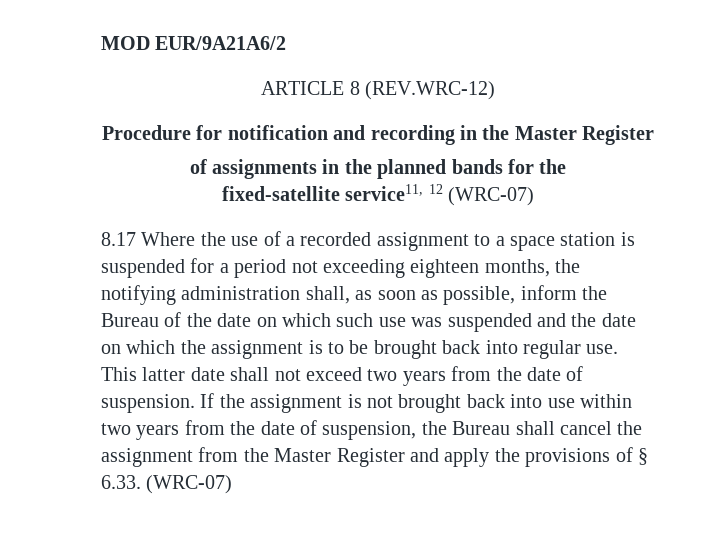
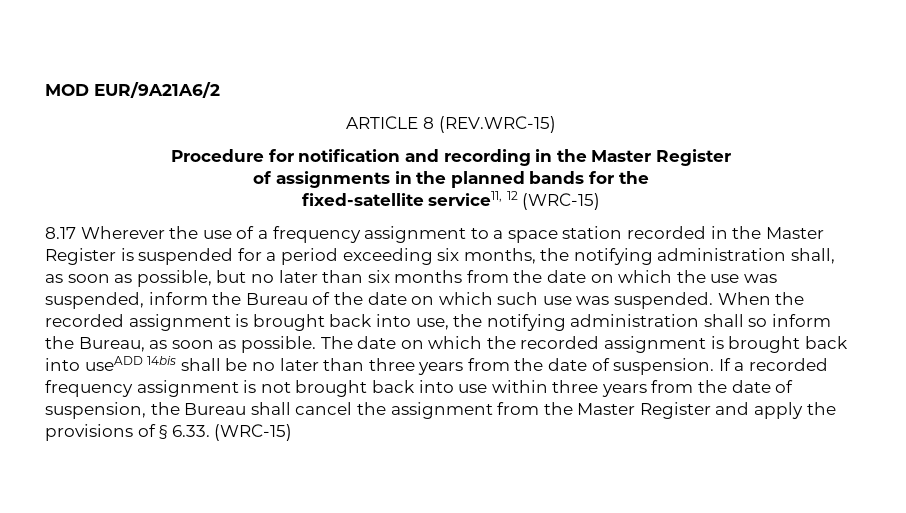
- ARTICLE 8 (REV.WRC-12)
+ ARTICLE 8 (REV.WRC-15)
- fixed-satellite service11, 12 (WRC-07)
+ fixed-satellite service11, 12 (WRC-15)
- 8.17 Where the use of a recorded assignment to a space station is suspended for a period not exceeding eighteen months, the notifying administration shall, as soon as possible, inform the Bureau of the date on which such use was suspended and the date on which the assignment is to be brought back into regular use. This latter date shall not exceed two years from the date of suspension.
+ 8.17 Wherever the use of a frequency assignment to a space station recorded in the Master Register is suspended for a period exceeding six months, the notifying administration shall, as soon as possible, but no later than six months from the date on which the use was suspended, inform the Bureau of the date on which such use was suspended. When the recorded assignment is brought back into use, the notifying administration shall so inform the Bureau, as soon as possible. The date on which the recorded assignment is brought back into useADD 14bis shall be no later than three years from the date of suspension.
- If the assignment is not brought back into use within two years from the date of suspension, the Bureau shall cancel the assignment from the Master Register and apply the provisions of § 6.33. (WRC-07)
+ If a recorded frequency assignment is not brought back into use within three years from the date of suspension, the Bureau shall cancel the assignment from the Master Register and apply the provisions of § 6.33. (WRC-15)

